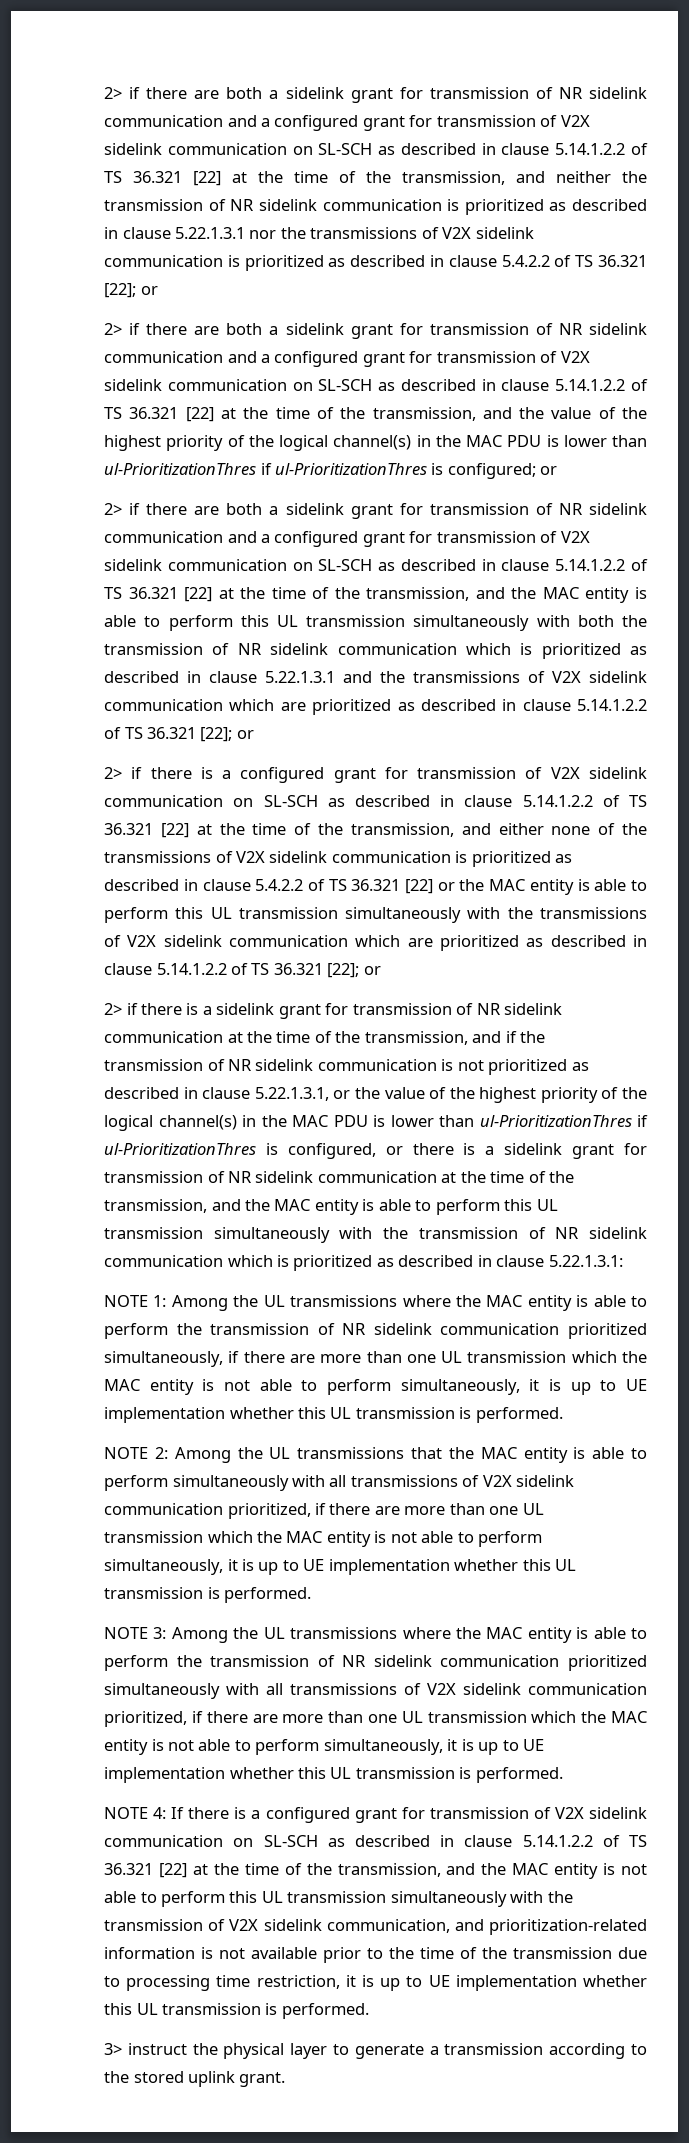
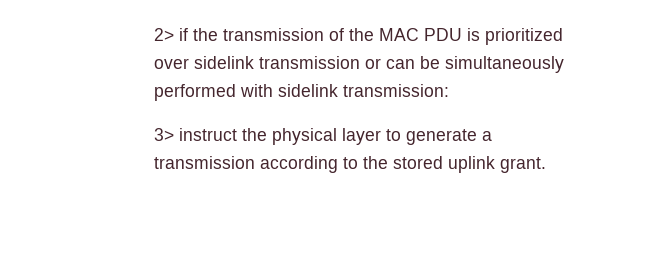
- 2> if there are both a sidelink grant for transmission of NR sidelink communication and a configured grant for transmission of V2X sidelink communication on SL-SCH as described in clause 5.14.1.2.2 of TS 36.321 [22] at the time of the transmission, and neither the transmission of NR sidelink communication is prioritized as described in clause 5.22.1.3.1 nor the transmissions of V2X sidelink communication is prioritized as described in clause 5.4.2.2 of TS 36.321 [22]; or
- 2> if there are both a sidelink grant for transmission of NR sidelink communication and a configured grant for transmission of V2X sidelink communication on SL-SCH as described in clause 5.14.1.2.2 of TS 36.321 [22] at the time of the transmission, and the value of the highest priority of the logical channel(s) in the MAC PDU is lower than ul-PrioritizationThres if ul-PrioritizationThres is configured; or
- 2> if there are both a sidelink grant for transmission of NR sidelink communication and a configured grant for transmission of V2X sidelink communication on SL-SCH as described in clause 5.14.1.2.2 of TS 36.321 [22] at the time of the transmission, and the MAC entity is able to perform this UL transmission simultaneously with both the transmission of NR sidelink communication which is prioritized as described in clause 5.22.1.3.1 and the transmissions of V2X sidelink communication which are prioritized as described in clause 5.14.1.2.2 of TS 36.321 [22]; or
- 2> if there is a configured grant for transmission of V2X sidelink communication on SL-SCH as described in clause 5.14.1.2.2 of TS 36.321 [22] at the time of the transmission, and either none of the transmissions of V2X sidelink communication is prioritized as described in clause 5.4.2.2 of TS 36.321 [22] or the MAC entity is able to perform this UL transmission simultaneously with the transmissions of V2X sidelink communication which are prioritized as described in clause 5.14.1.2.2 of TS 36.321 [22]; or
- 2> if there is a sidelink grant for transmission of NR sidelink communication at the time of the transmission, and if the transmission of NR sidelink communication is not prioritized as described in clause 5.22.1.3.1, or the value of the highest priority of the logical channel(s) in the MAC PDU is lower than ul-PrioritizationThres if ul-PrioritizationThres is configured, or there is a sidelink grant for transmission of NR sidelink communication at the time of the transmission, and the MAC entity is able to perform this UL transmission simultaneously with the transmission of NR sidelink communication which is prioritized as described in clause 5.22.1.3.1:
- NOTE 1: Among the UL transmissions where the MAC entity is able to perform the transmission of NR sidelink communication prioritized simultaneously, if there are more than one UL transmission which the MAC entity is not able to perform simultaneously, it is up to UE implementation whether this UL transmission is performed.
- NOTE 2: Among the UL transmissions that the MAC entity is able to perform simultaneously with all transmissions of V2X sidelink communication prioritized, if there are more than one UL transmission which the MAC entity is not able to perform simultaneously, it is up to UE implementation whether this UL transmission is performed.
- NOTE 3: Among the UL transmissions where the MAC entity is able to perform the transmission of NR sidelink communication prioritized simultaneously with all transmissions of V2X sidelink communication prioritized, if there are more than one UL transmission which the MAC entity is not able to perform simultaneously, it is up to UE implementation whether this UL transmission is performed.
- NOTE 4: If there is a configured grant for transmission of V2X sidelink communication on SL-SCH as described in clause 5.14.1.2.2 of TS 36.321 [22] at the time of the transmission, and the MAC entity is not able to perform this UL transmission simultaneously with the transmission of V2X sidelink communication, and prioritization-related information is not available prior to the time of the transmission due to processing time restriction, it is up to UE implementation whether this UL transmission is performed.
+ 2> if the transmission of the MAC PDU is prioritized over sidelink transmission or can be simultaneously performed with sidelink transmission:

